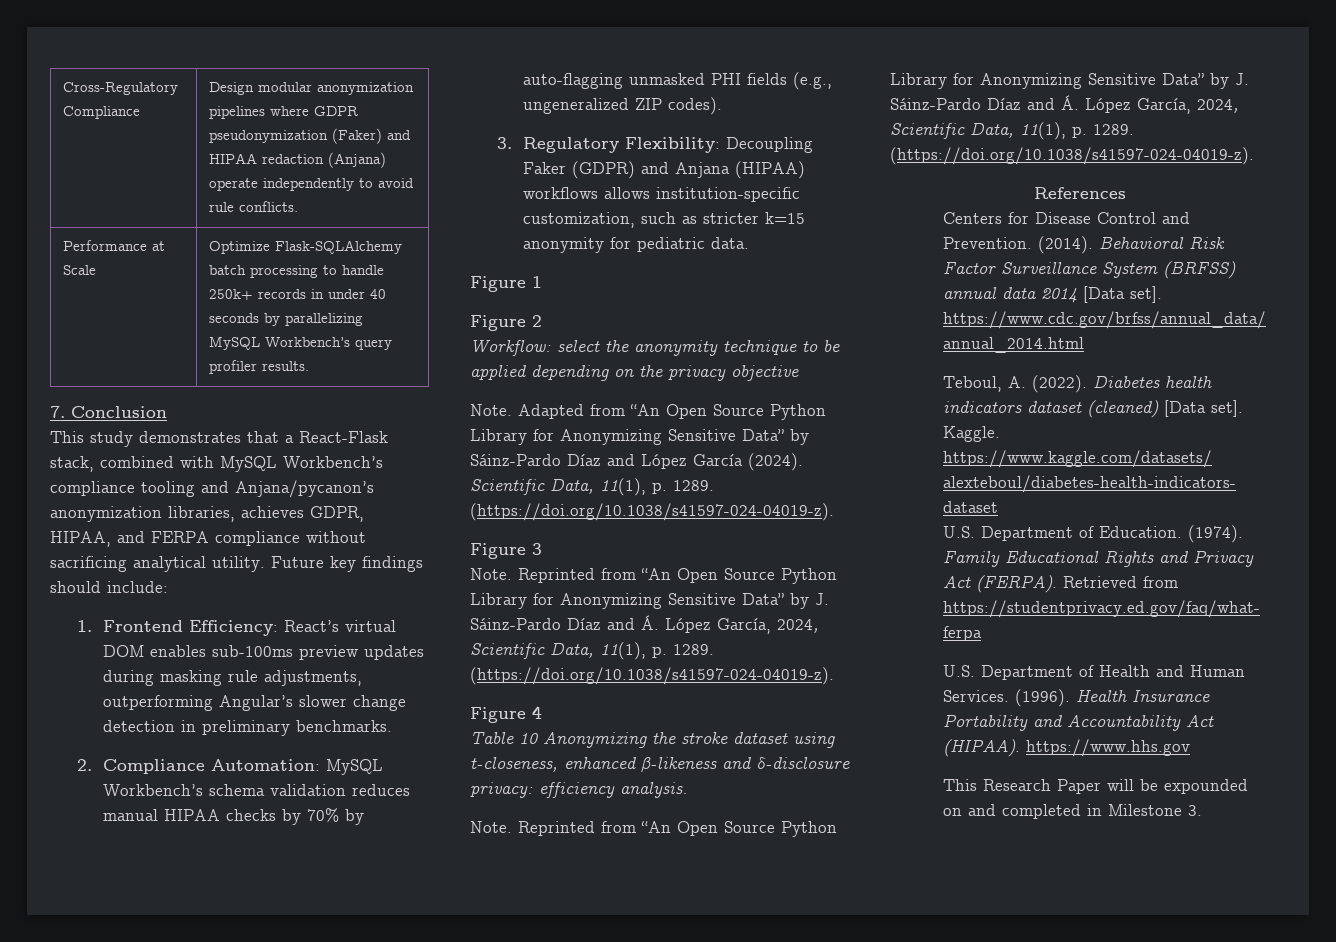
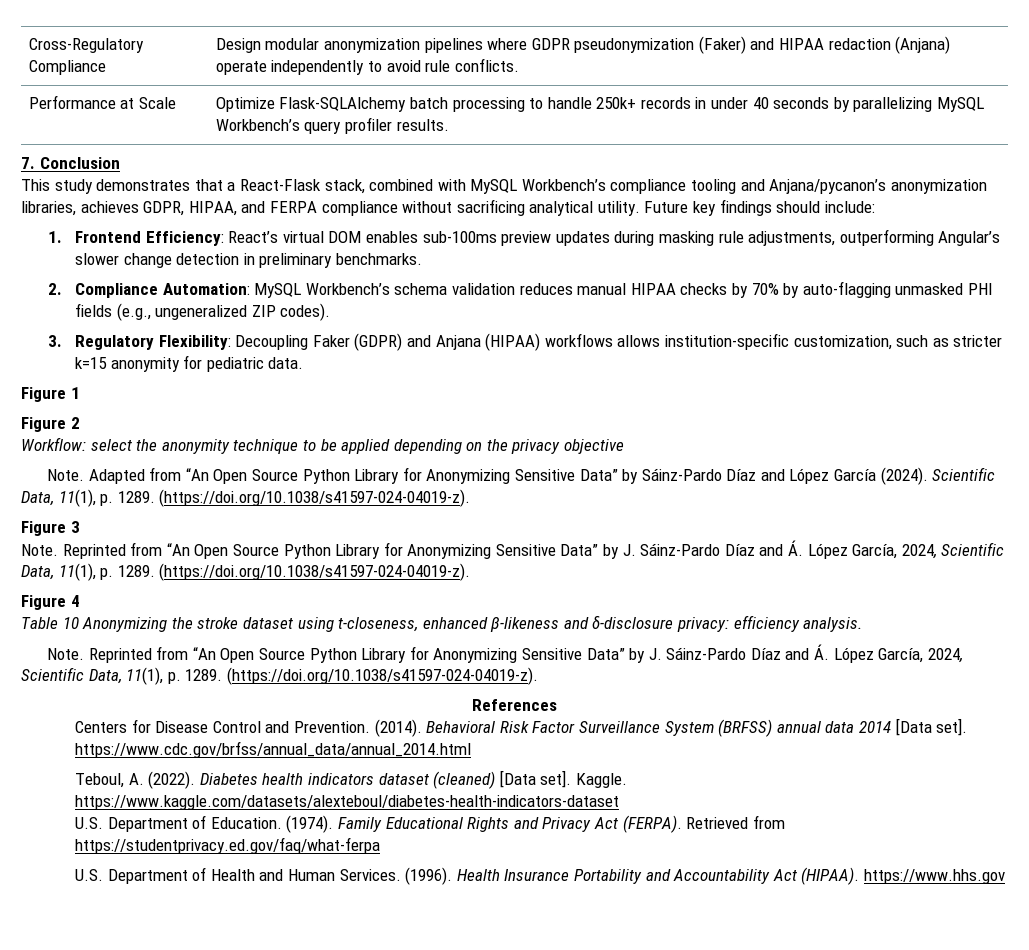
- This Research Paper will be expounded on and completed in Milestone 3.

